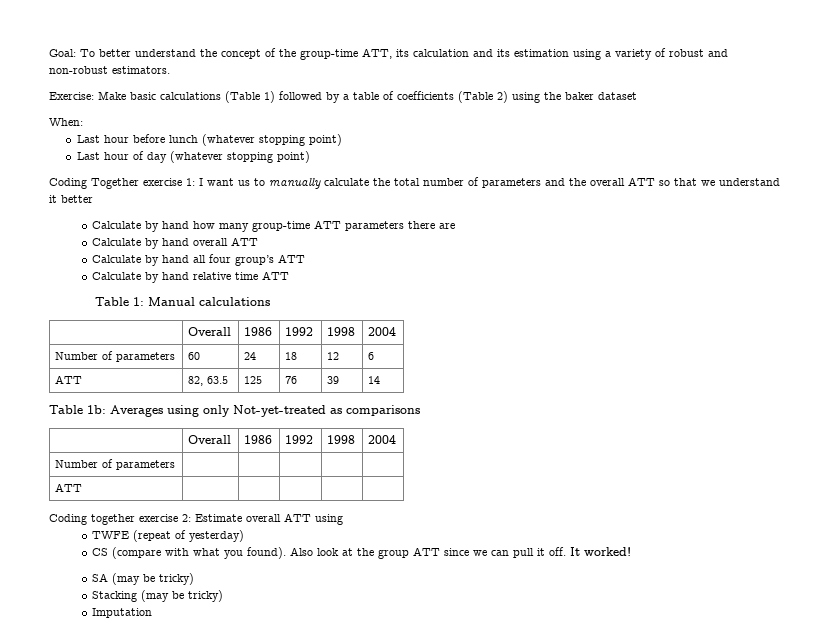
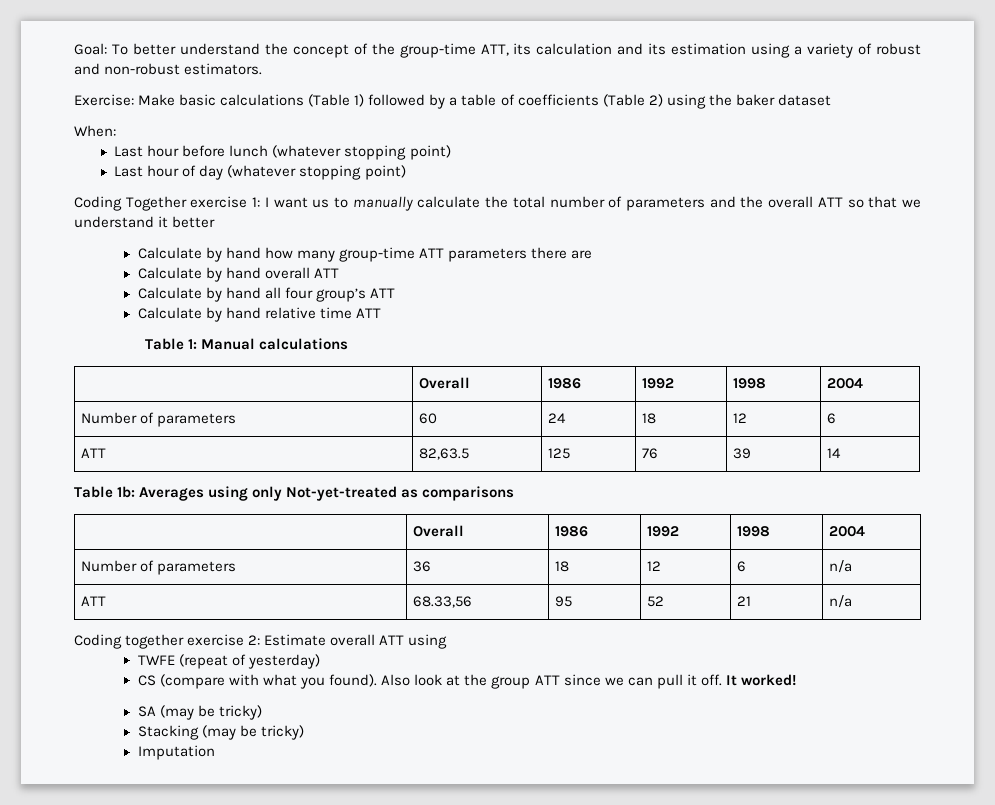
- ATT | 82, 63.5 | 125 | 76 | 39 | 14
+ ATT | 82,63.5 | 125 | 76 | 39 | 14
- Number of parameters | | | | |
- ATT | | | | |
+ Number of parameters | 36 | 18 | 12 | 6 | n/a
+ ATT | 68.33,56 | 95 | 52 | 21 | n/a

